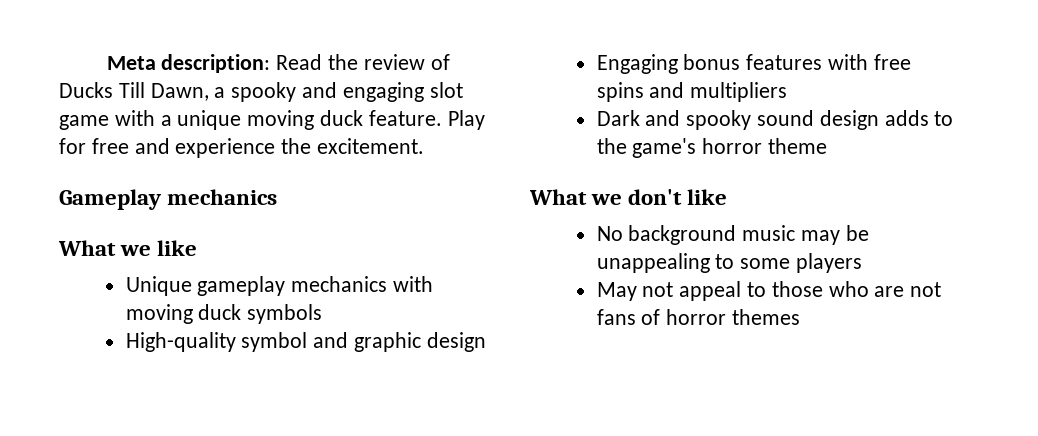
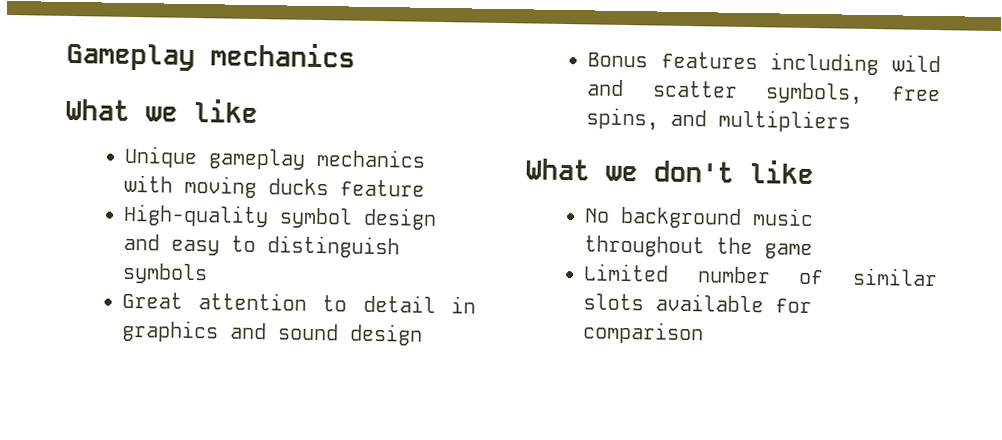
- Meta description: Read the review of Ducks Till Dawn, a spooky and engaging slot game with a unique moving duck feature. Play for free and experience the excitement.
- Unique gameplay mechanics with moving duck symbols
+ Unique gameplay mechanics with moving ducks feature
- High-quality symbol and graphic design
- Engaging bonus features with free spins and multipliers
- Dark and spooky sound design adds to the game's horror theme
+ High-quality symbol design and easy to distinguish symbols
+ Great attention to detail in graphics and sound design
+ Bonus features including wild and scatter symbols, free spins, and multipliers
- No background music may be unappealing to some players
- May not appeal to those who are not fans of horror themes
+ No background music throughout the game
+ Limited number of similar slots available for comparison

